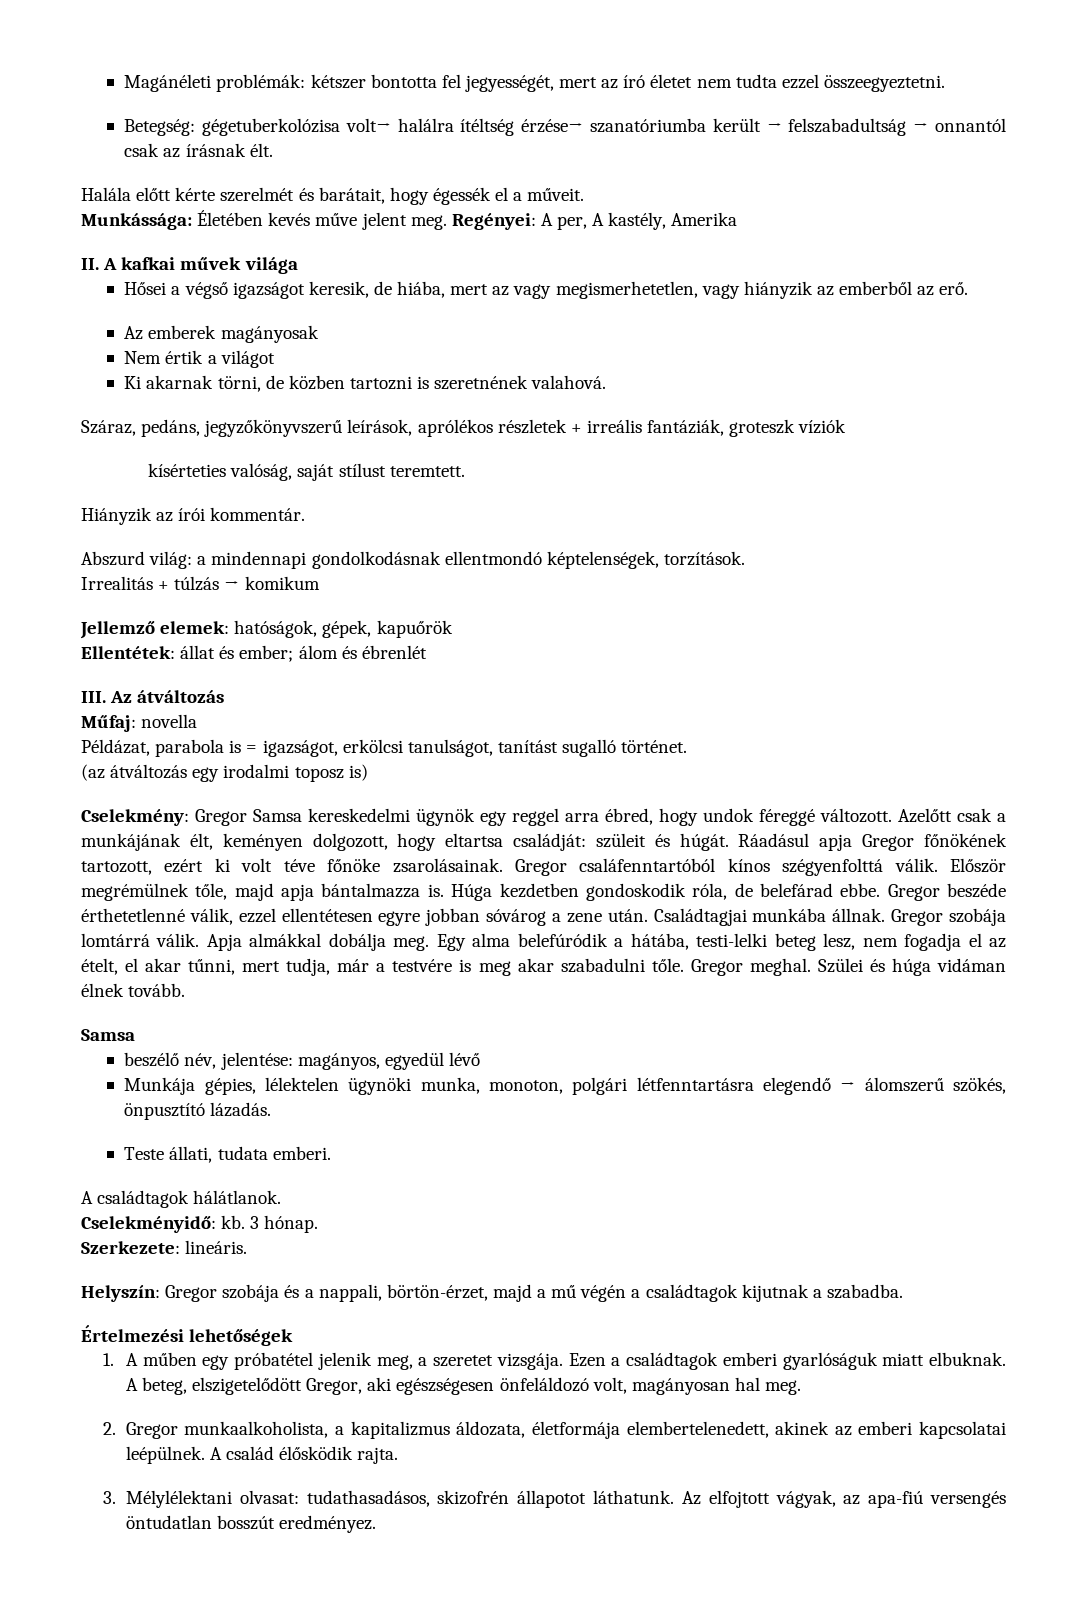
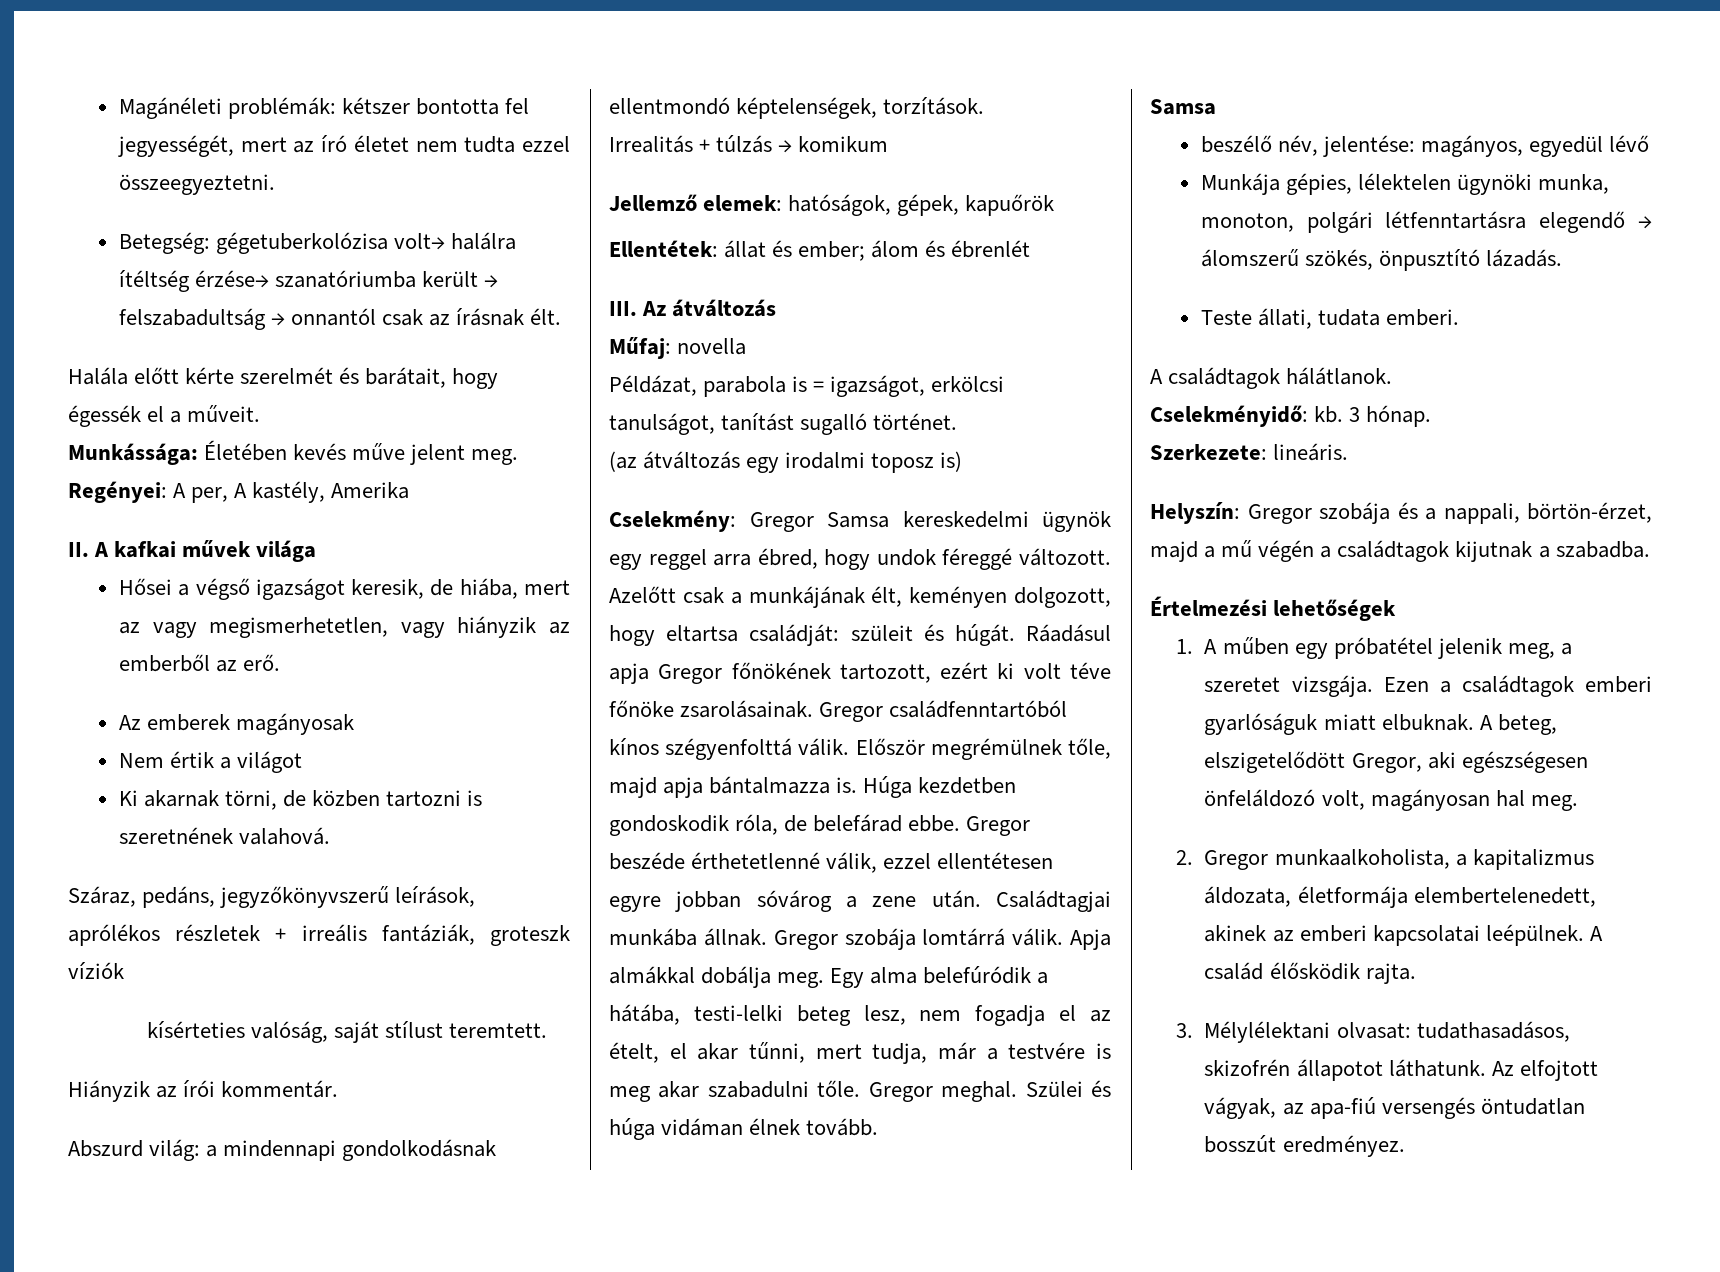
- Gregor csaláfenntartóból kínos szégyenfolttá válik.
+ Gregor családfenntartóból kínos szégyenfolttá válik.

